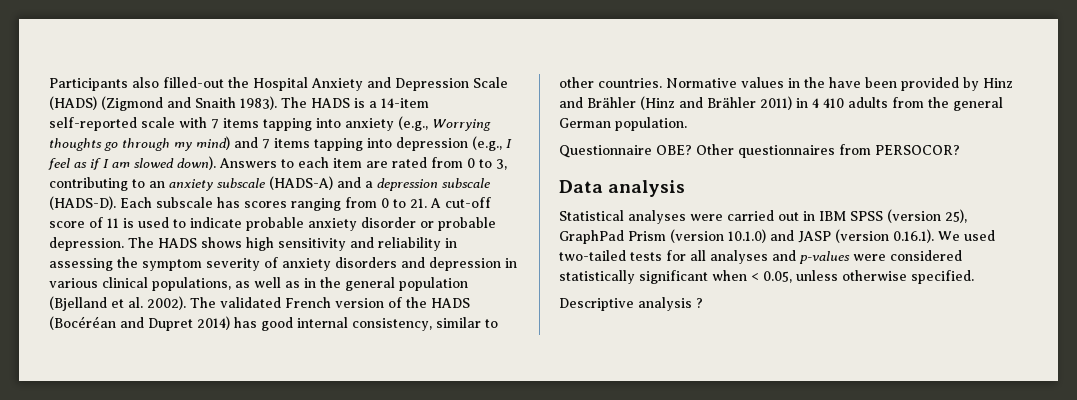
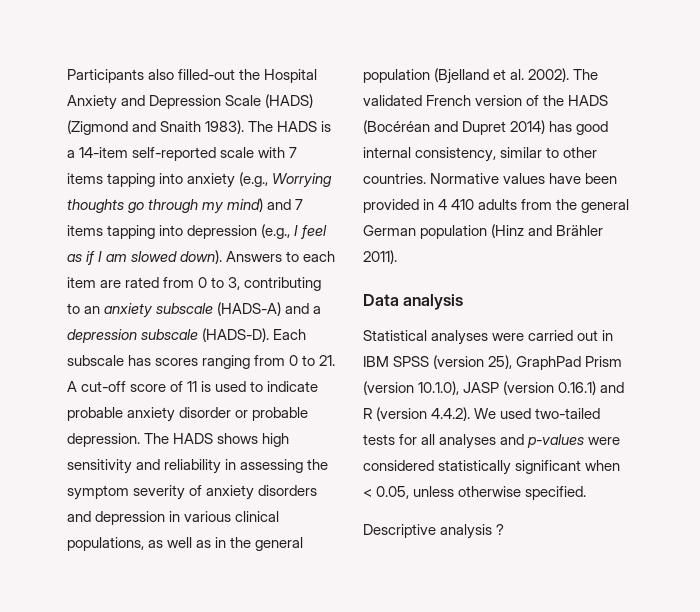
- Normative values in the have been provided by Hinz and Brähler (Hinz and Brähler 2011) in 4 410 adults from the general German population.
- Questionnaire OBE? Other questionnaires from PERSOCOR?
+ Normative values have been provided in 4 410 adults from the general German population (Hinz and Brähler 2011).
- Statistical analyses were carried out in IBM SPSS (version 25), GraphPad Prism (version 10.1.0) and JASP (version 0.16.1). We used two-tailed tests for all analyses and p-values were considered statistically significant when < 0.05, unless otherwise specified.
+ Statistical analyses were carried out in IBM SPSS (version 25), GraphPad Prism (version 10.1.0), JASP (version 0.16.1) and R (version 4.4.2). We used two-tailed tests for all analyses and p-values were considered statistically significant when < 0.05, unless otherwise specified.

